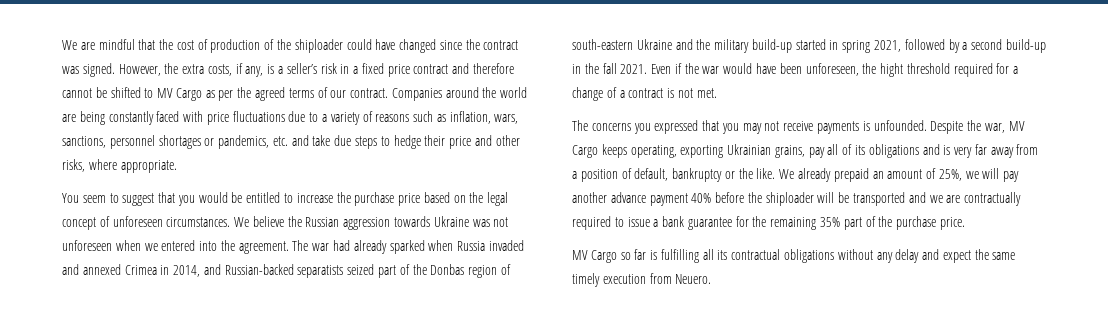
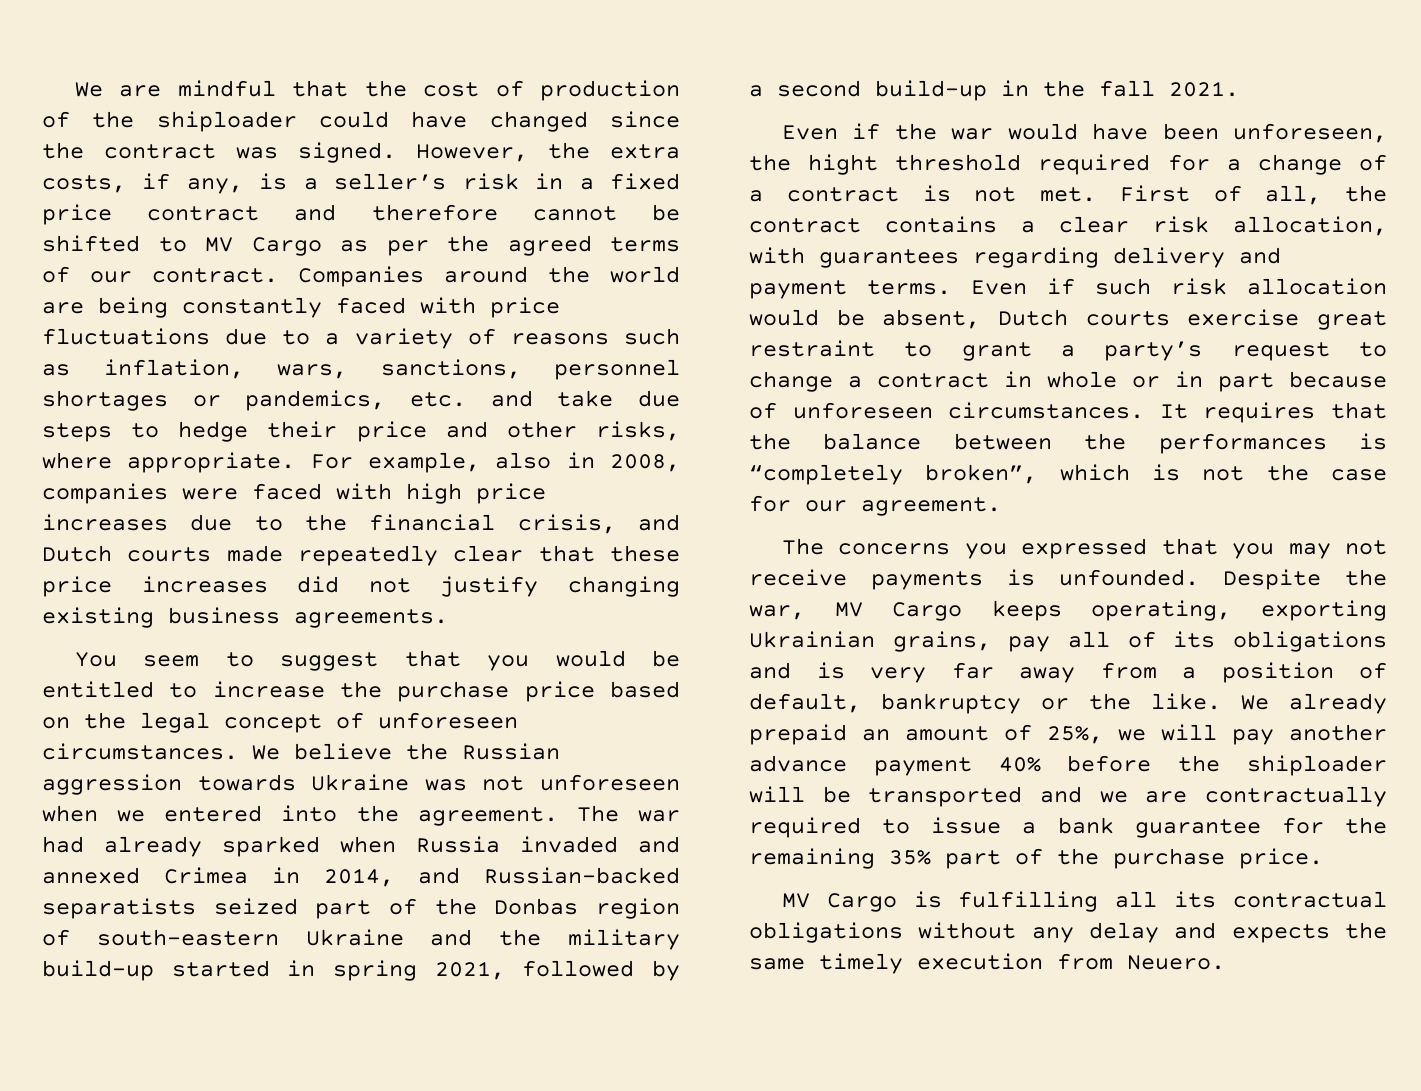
+ For example, also in 2008, companies were faced with high price increases due to the financial crisis, and Dutch courts made repeatedly clear that these price increases did not justify changing existing business agreements.
- The war had already sparked when Russia invaded and annexed Crimea in 2014, and Russian-backed separatists seized part of the Donbas region of south-eastern Ukraine and the military build-up started in spring 2021, followed by a second build-up in the fall 2021. Even if the war would have been unforeseen, the hight threshold required for a change of a contract is not met.
+ The war had already sparked when Russia invaded and annexed Crimea in 2014, and Russian-backed separatists seized part of the Donbas region of south-eastern Ukraine and the military build-up started in spring 2021, followed by a second build-up in the fall 2021.
+ Even if the war would have been unforeseen, the hight threshold required for a change of a contract is not met. First of all, the contract contains a clear risk allocation, with guarantees regarding delivery and payment terms. Even if such risk allocation would be absent, Dutch courts exercise great restraint to grant a party’s request to change a contract in whole or in part because of unforeseen circumstances. It requires that the balance between the performances is “completely broken”, which is not the case for our agreement.
- MV Cargo so far is fulfilling all its contractual obligations without any delay and expect the same timely execution from Neuero.
+ MV Cargo is fulfilling all its contractual obligations without any delay and expects the same timely execution from Neuero.

